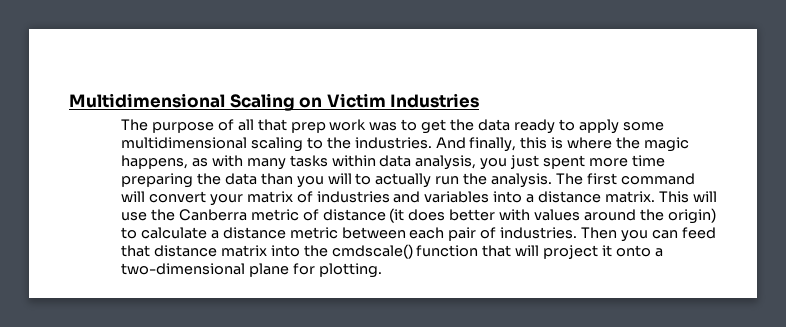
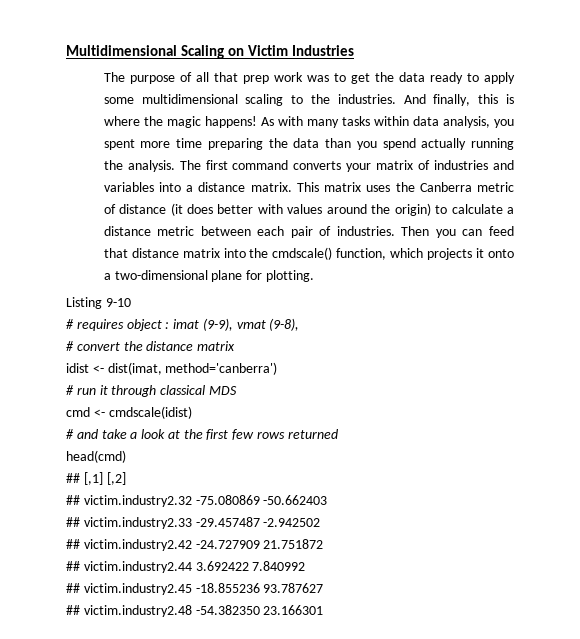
- And finally, this is where the magic happens, as with many tasks within data analysis, you just spent more time preparing the data than you will to actually run the analysis.
+ And finally, this is where the magic happens! As with many tasks within data analysis, you spent more time preparing the data than you spend actually running the analysis.
- The first command will convert your matrix of industries and variables into a distance matrix.
+ The first command converts your matrix of industries and variables into a distance matrix.
- This will use the Canberra metric of distance (it does better with values around the origin) to calculate a distance metric between each pair of industries.
+ This matrix uses the Canberra metric of distance (it does better with values around the origin) to calculate a distance metric between each pair of industries.
- Then you can feed that distance matrix into the cmdscale() function that will project it onto a two-dimensional plane for plotting.
+ Then you can feed that distance matrix into the cmdscale() function, which projects it onto a two-dimensional plane for plotting.
+ Listing 9-10
+ # requires object : imat (9-9), vmat (9-8),
+ # convert the distance matrix
+ idist <- dist(imat, method='canberra')
+ # run it through classical MDS
+ cmd <- cmdscale(idist)
+ # and take a look at the first few rows returned
+ head(cmd)
+ ## [,1] [,2]
+ ## victim.industry2.32 -75.080869 -50.662403
+ ## victim.industry2.33 -29.457487 -2.942502
+ ## victim.industry2.42 -24.727909 21.751872
+ ## victim.industry2.44 3.692422 7.840992
+ ## victim.industry2.45 -18.855236 93.787627
+ ## victim.industry2.48 -54.382350 23.166301

